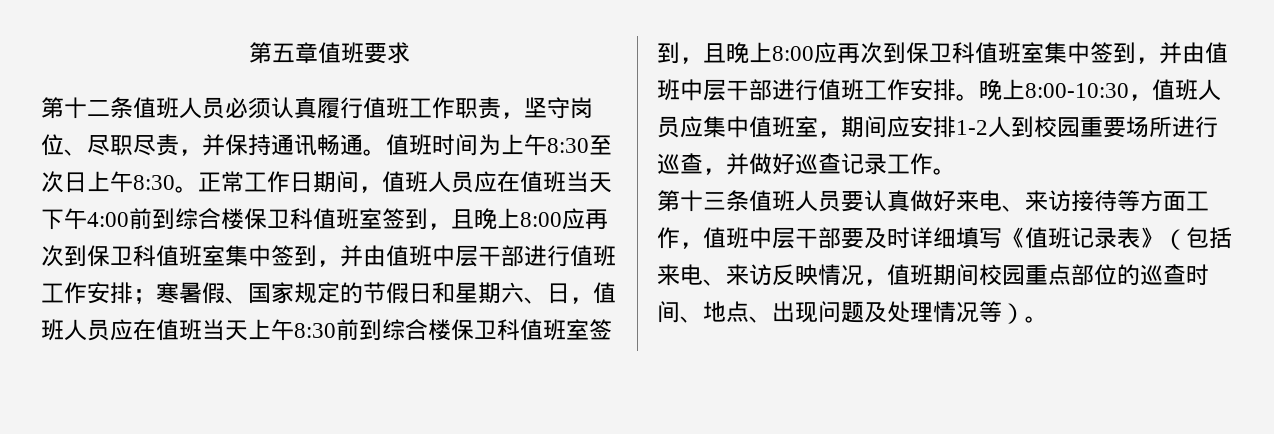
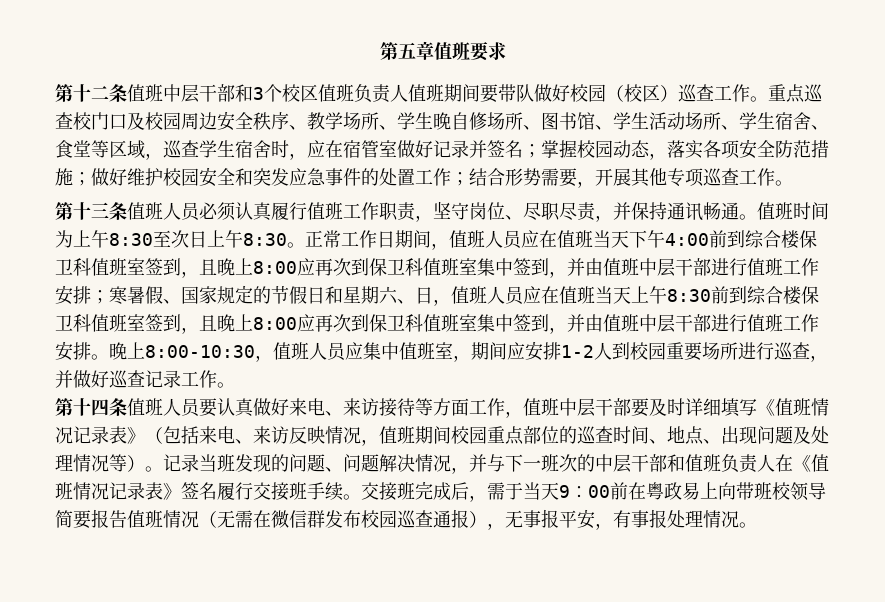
- 第十二条值班人员必须认真履行值班工作职责，坚守岗位、尽职尽责，并保持通讯畅通。
+ 第十二条值班中层干部和3个校区值班负责人值班期间要带队做好校园（校区）巡查工作。重点巡查校门口及校园周边安全秩序、教学场所、学生晚自修场所、图书馆、学生活动场所、学生宿舍、食堂等区域，巡查学生宿舍时，应在宿管室做好记录并签名；掌握校园动态，落实各项安全防范措施；做好维护校园安全和突发应急事件的处置工作；结合形势需要，开展其他专项巡查工作。
+ 第十三条值班人员必须认真履行值班工作职责，坚守岗位、尽职尽责，并保持通讯畅通。
- 第十三条值班人员要认真做好来电、来访接待等方面工作，值班中层干部要及时详细填写《值班记录表》（包括来电、来访反映情况，值班期间校园重点部位的巡查时间、地点、出现问题及处理情况等）。
+ 第十四条值班人员要认真做好来电、来访接待等方面工作，值班中层干部要及时详细填写《值班情况记录表》（包括来电、来访反映情况，值班期间校园重点部位的巡查时间、地点、出现问题及处理情况等）。
+ 记录当班发现的问题、问题解决情况，并与下一班次的中层干部和值班负责人在《值班情况记录表》签名履行交接班手续。交接班完成后，需于当天9：00前在粤政易上向带班校领导简要报告值班情况（无需在微信群发布校园巡查通报），无事报平安，有事报处理情况。

